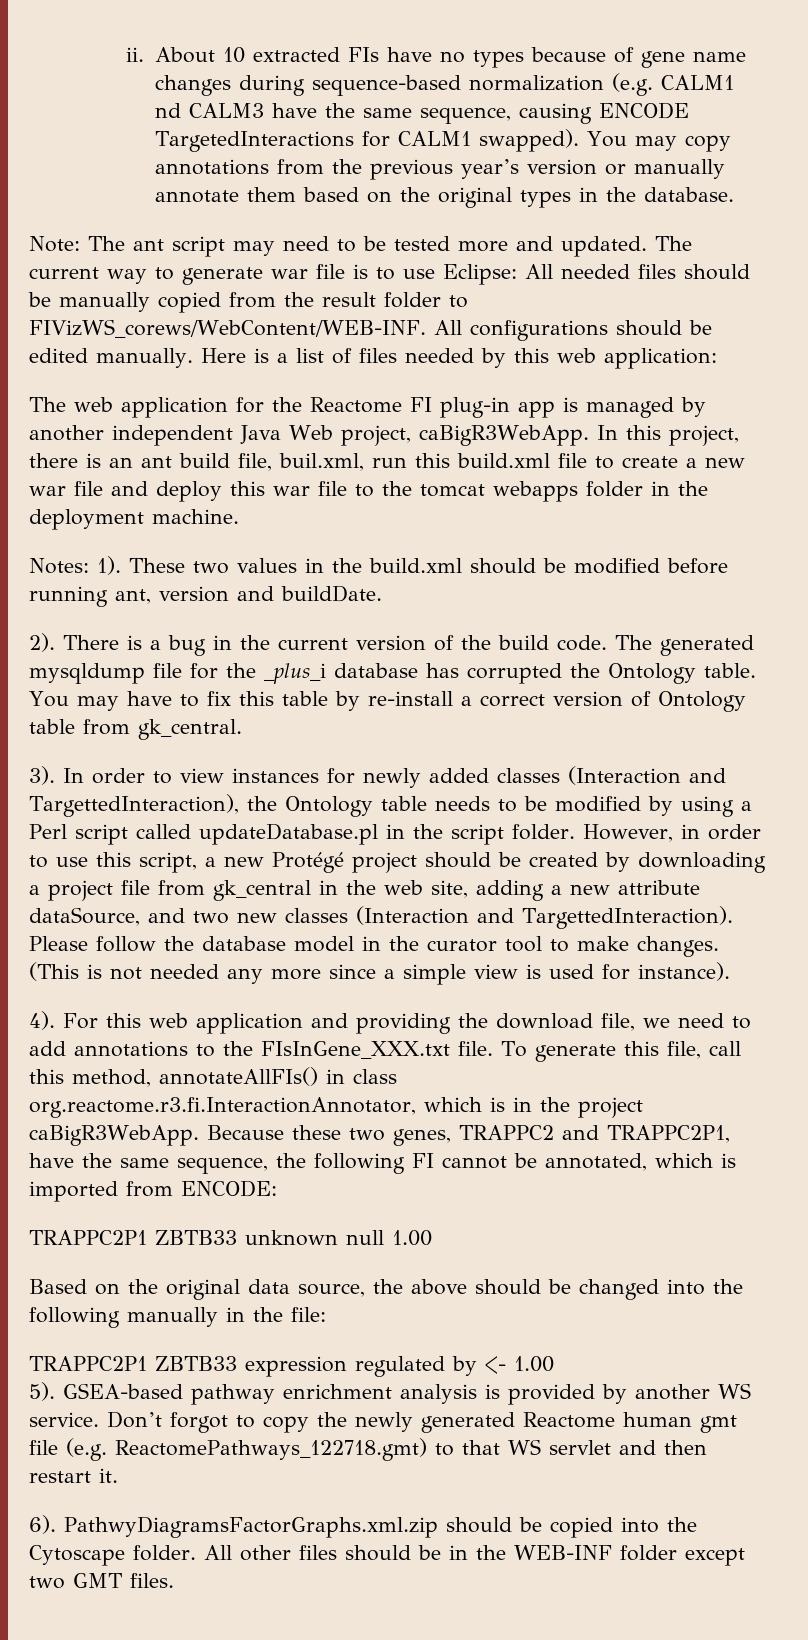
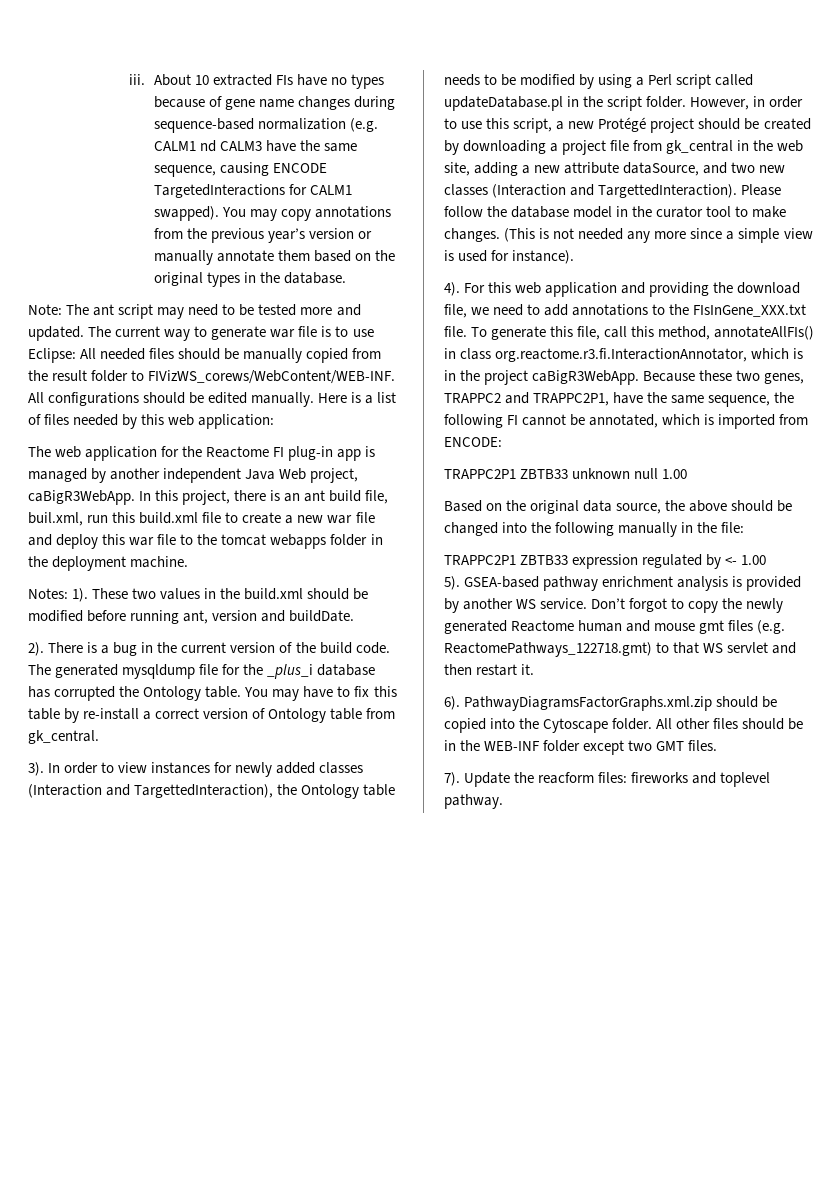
- ii.
+ iii.
- Don’t forgot to copy the newly generated Reactome human gmt file (e.g. ReactomePathways_122718.gmt) to that WS servlet and then restart it.
+ Don’t forgot to copy the newly generated Reactome human and mouse gmt files (e.g. ReactomePathways_122718.gmt) to that WS servlet and then restart it.
- PathwyDiagramsFactorGraphs.xml.zip should be copied into the Cytoscape folder.
+ PathwayDiagramsFactorGraphs.xml.zip should be copied into the Cytoscape folder.
+ 7). Update the reacform files: fireworks and toplevel pathway.

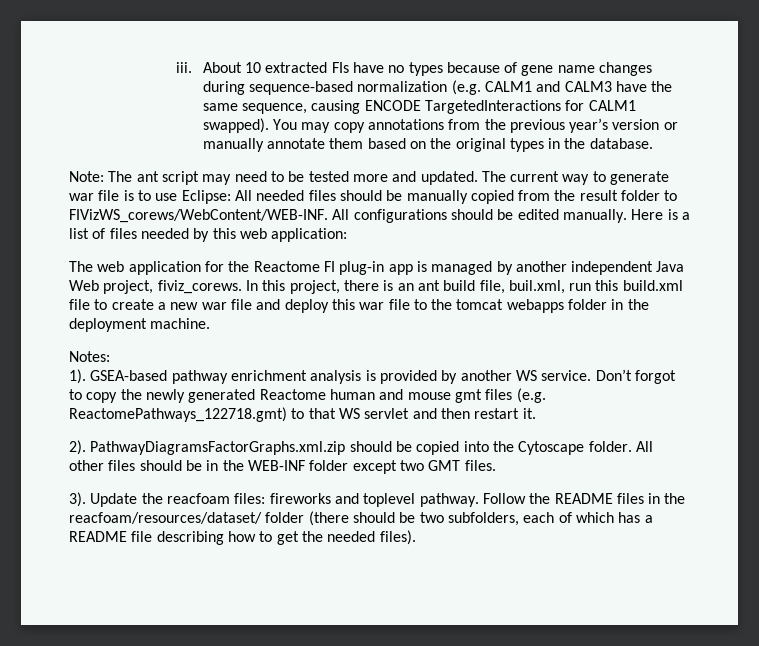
- About 10 extracted FIs have no types because of gene name changes during sequence-based normalization (e.g. CALM1 nd CALM3 have the same sequence, causing ENCODE TargetedInteractions for CALM1 swapped).
+ About 10 extracted FIs have no types because of gene name changes during sequence-based normalization (e.g. CALM1 and CALM3 have the same sequence, causing ENCODE TargetedInteractions for CALM1 swapped).
- The web application for the Reactome FI plug-in app is managed by another independent Java Web project, caBigR3WebApp.
+ The web application for the Reactome FI plug-in app is managed by another independent Java Web project, fiviz_corews.
- Notes: 1). These two values in the build.xml should be modified before running ant, version and buildDate.
- 2). There is a bug in the current version of the build code. The generated mysqldump file for the _plus_i database has corrupted the Ontology table. You may have to fix this table by re-install a correct version of Ontology table from gk_central.
- 3). In order to view instances for newly added classes (Interaction and TargettedInteraction), the Ontology table needs to be modified by using a Perl script called updateDatabase.pl in the script folder. However, in order to use this script, a new Protégé project should be created by downloading a project file from gk_central in the web site, adding a new attribute dataSource, and two new classes (Interaction and TargettedInteraction). Please follow the database model in the curator tool to make changes. (This is not needed any more since a simple view is used for instance).
- 4). For this web application and providing the download file, we need to add annotations to the FIsInGene_XXX.txt file. To generate this file, call this method, annotateAllFIs() in class org.reactome.r3.fi.InteractionAnnotator, which is in the project caBigR3WebApp. Because these two genes, TRAPPC2 and TRAPPC2P1, have the same sequence, the following FI cannot be annotated, which is imported from ENCODE:
- TRAPPC2P1 ZBTB33 unknown null 1.00
- Based on the original data source, the above should be changed into the following manually in the file:
- TRAPPC2P1 ZBTB33 expression regulated by <- 1.00
- 5).
+ Notes:
+ 1).
- 6).
+ 2).
- 7).
+ 3).
- Update the reacform files: fireworks and toplevel pathway.
+ Update the reacfoam files: fireworks and toplevel pathway.
+ Follow the README files in the reacfoam/resources/dataset/ folder (there should be two subfolders, each of which has a README file describing how to get the needed files).

